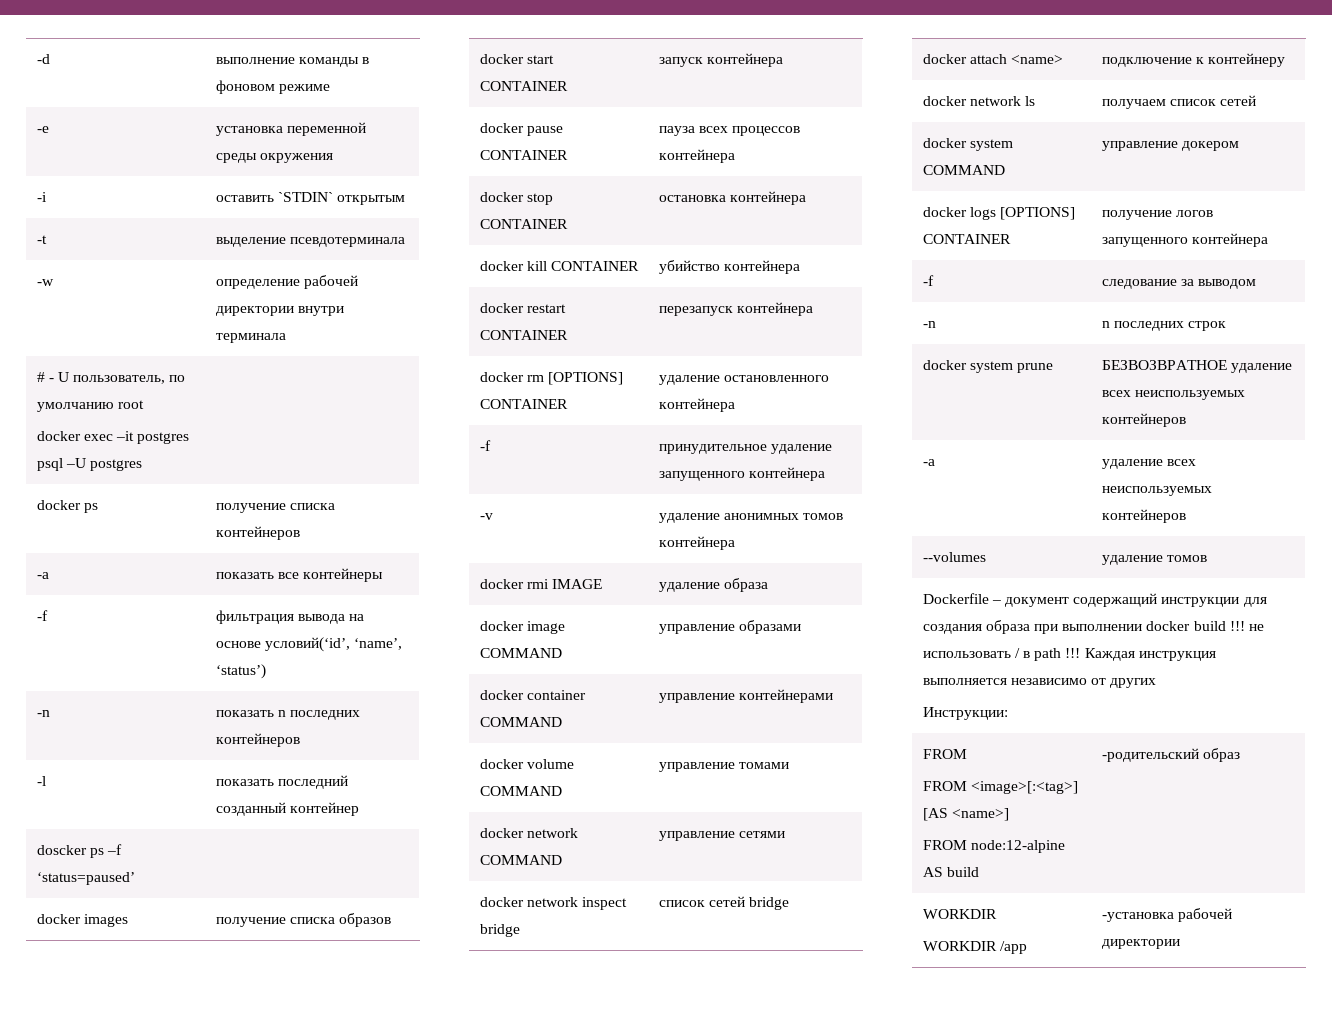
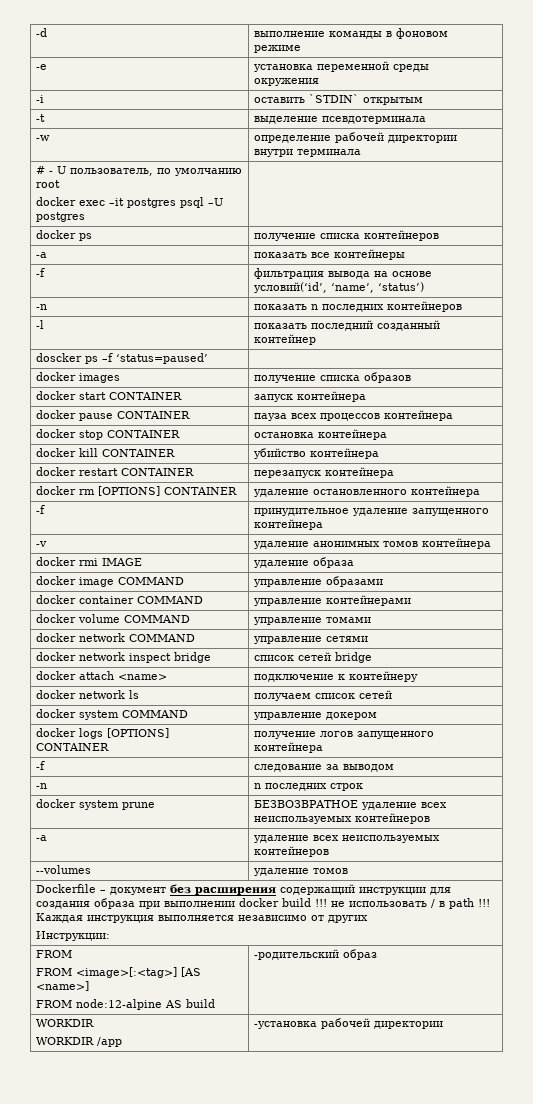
- Dockerfile – документ содержащий инструкции для создания образа при выполнении docker build !!! не использовать / в path !!! Каждая инструкция выполняется независимо от других
+ Dockerfile – документ без расширения содержащий инструкции для создания образа при выполнении docker build !!! не использовать / в path !!! Каждая инструкция выполняется независимо от других

